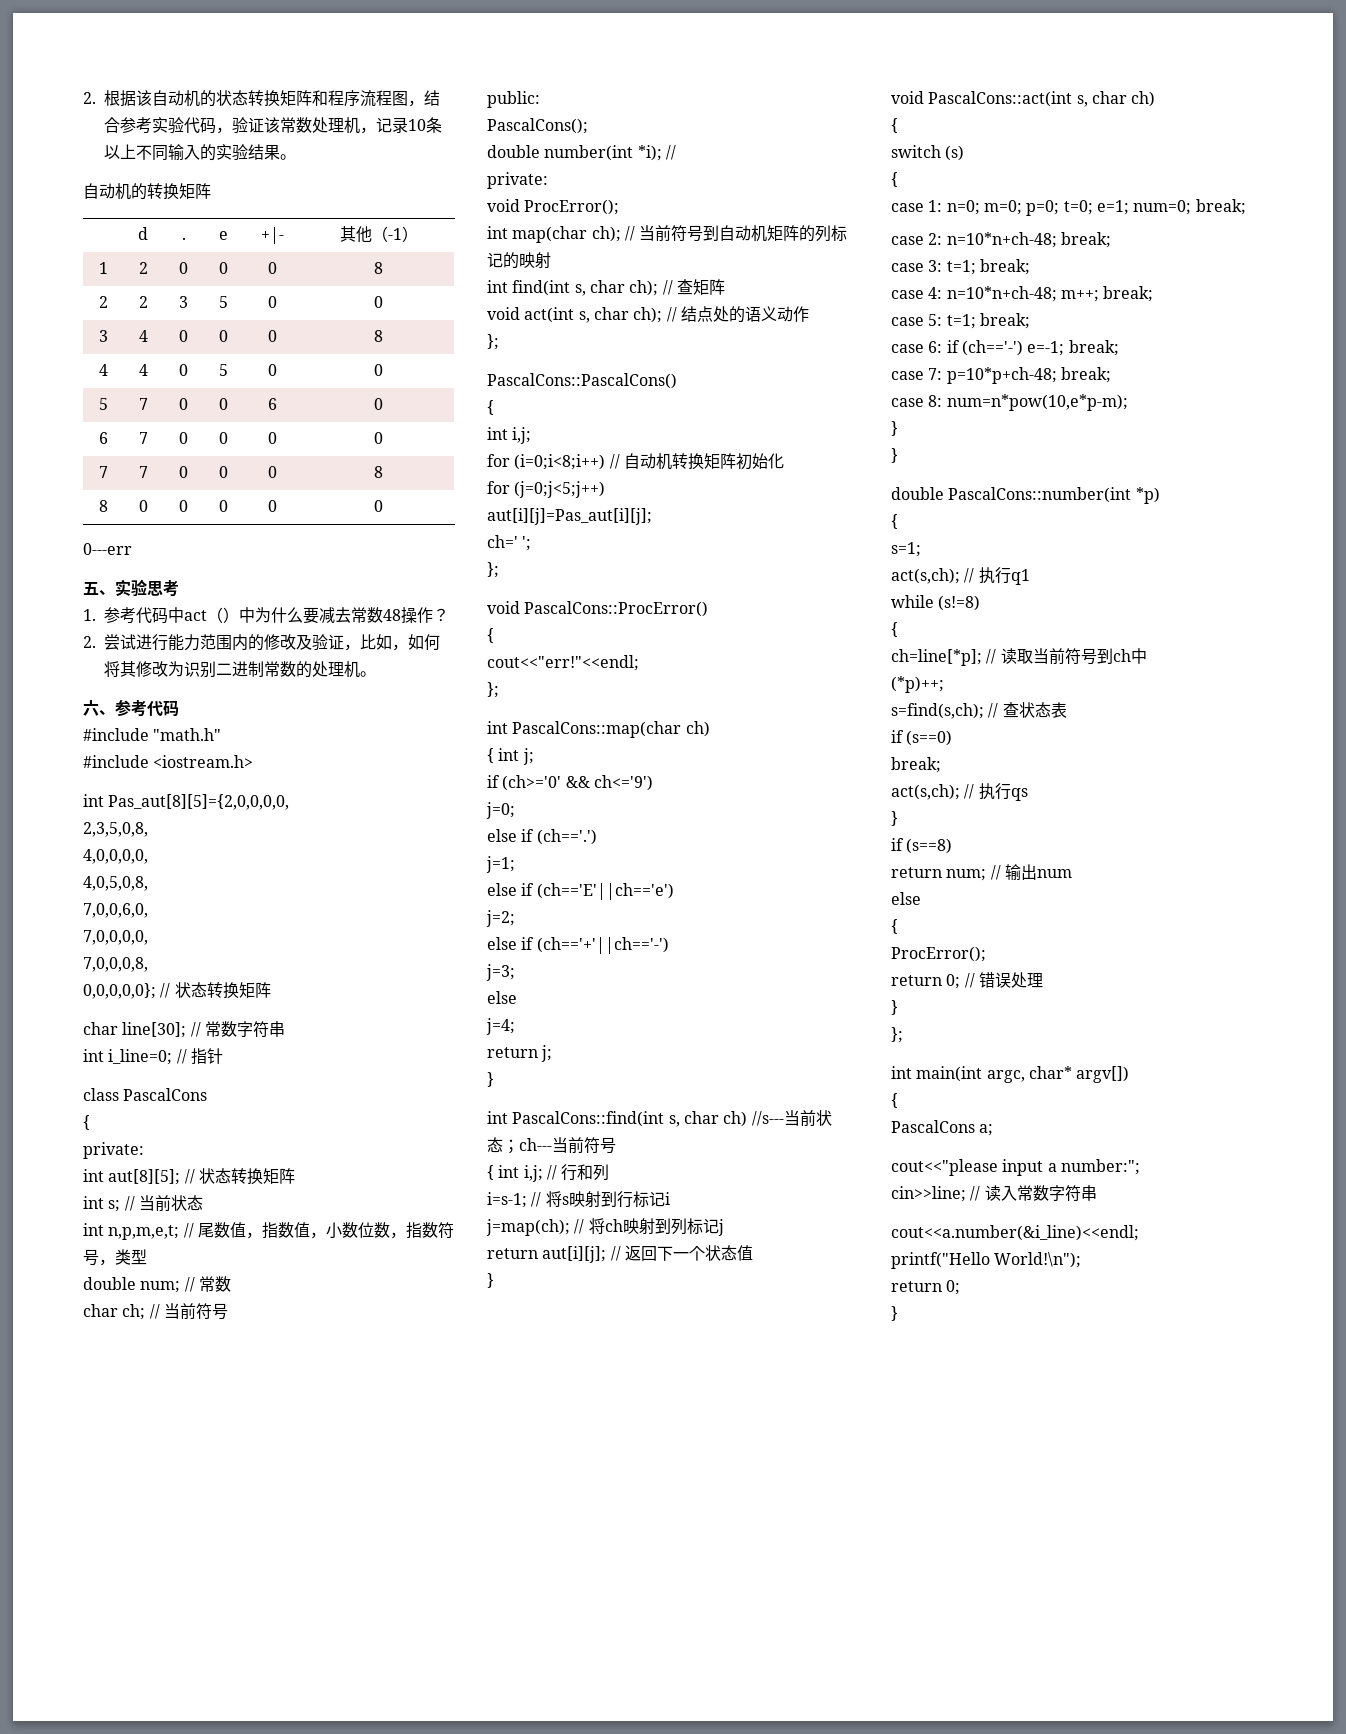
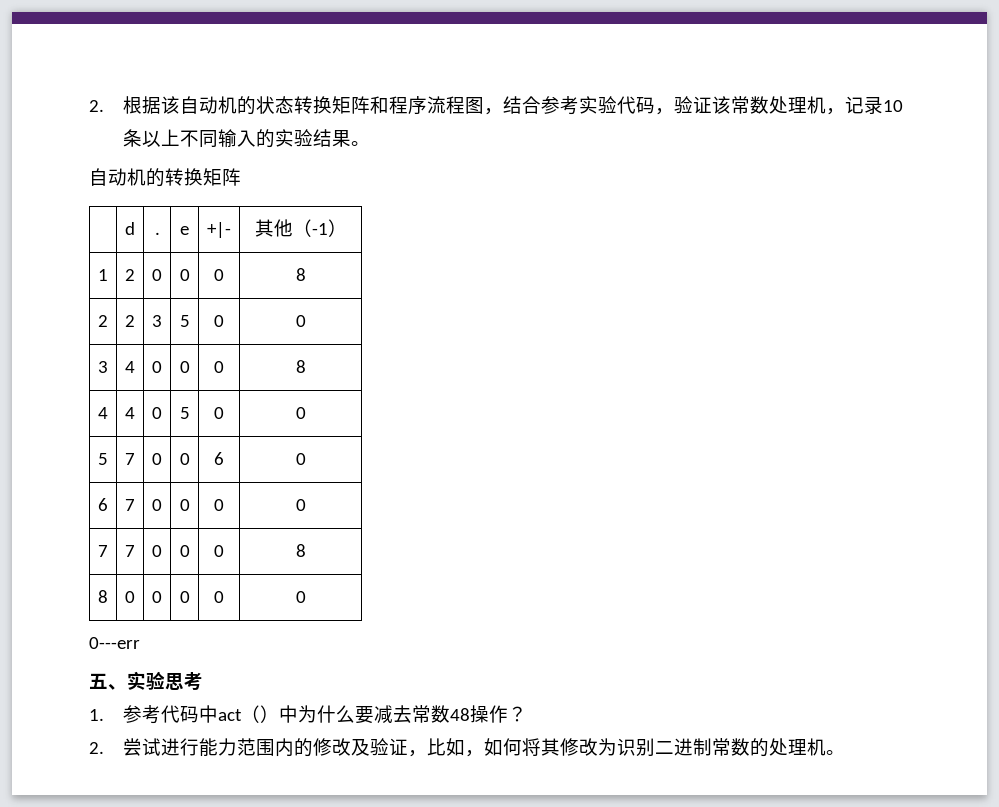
- 六、参考代码
- #include "math.h"
- #include <iostream.h>
- int Pas_aut[8][5]={2,0,0,0,0,
- 2,3,5,0,8,
- 4,0,0,0,0,
- 4,0,5,0,8,
- 7,0,0,6,0,
- 7,0,0,0,0,
- 7,0,0,0,8,
- 0,0,0,0,0}; // 状态转换矩阵
- char line[30]; // 常数字符串
- int i_line=0; // 指针
- class PascalCons
- {
- private:
- int aut[8][5]; // 状态转换矩阵
- int s; // 当前状态
- int n,p,m,e,t; // 尾数值，指数值，小数位数，指数符号，类型
- double num; // 常数
- char ch; // 当前符号
- public:
- PascalCons();
- double number(int *i); //
- private:
- void ProcError();
- int map(char ch); // 当前符号到自动机矩阵的列标记的映射
- int find(int s, char ch); // 查矩阵
- void act(int s, char ch); // 结点处的语义动作
- };
- PascalCons::PascalCons()
- {
- int i,j;
- for (i=0;i<8;i++) // 自动机转换矩阵初始化
- for (j=0;j<5;j++)
- aut[i][j]=Pas_aut[i][j];
- ch=' ';
- };
- void PascalCons::ProcError()
- {
- cout<<"err!"<<endl;
- };
- int PascalCons::map(char ch)
- { int j;
- if (ch>='0' && ch<='9')
- j=0;
- else if (ch=='.')
- j=1;
- else if (ch=='E'||ch=='e')
- j=2;
- else if (ch=='+'||ch=='-')
- j=3;
- else
- j=4;
- return j;
- }
- int PascalCons::find(int s, char ch) //s---当前状态；ch---当前符号
- { int i,j; // 行和列
- i=s-1; // 将s映射到行标记i
- j=map(ch); // 将ch映射到列标记j
- return aut[i][j]; // 返回下一个状态值
- }
- void PascalCons::act(int s, char ch)
- {
- switch (s)
- {
- case 1: n=0; m=0; p=0; t=0; e=1; num=0; break;
- case 2: n=10*n+ch-48; break;
- case 3: t=1; break;
- case 4: n=10*n+ch-48; m++; break;
- case 5: t=1; break;
- case 6: if (ch=='-') e=-1; break;
- case 7: p=10*p+ch-48; break;
- case 8: num=n*pow(10,e*p-m);
- }
- }
- double PascalCons::number(int *p)
- {
- s=1;
- act(s,ch); // 执行q1
- while (s!=8)
- {
- ch=line[*p]; // 读取当前符号到ch中
- (*p)++;
- s=find(s,ch); // 查状态表
- if (s==0)
- break;
- act(s,ch); // 执行qs
- }
- if (s==8)
- return num; // 输出num
- else
- {
- ProcError();
- return 0; // 错误处理
- }
- };
- int main(int argc, char* argv[])
- {
- PascalCons a;
- cout<<"please input a number:";
- cin>>line; // 读入常数字符串
- cout<<a.number(&i_line)<<endl;
- printf("Hello World!\n");
- return 0;
- }

